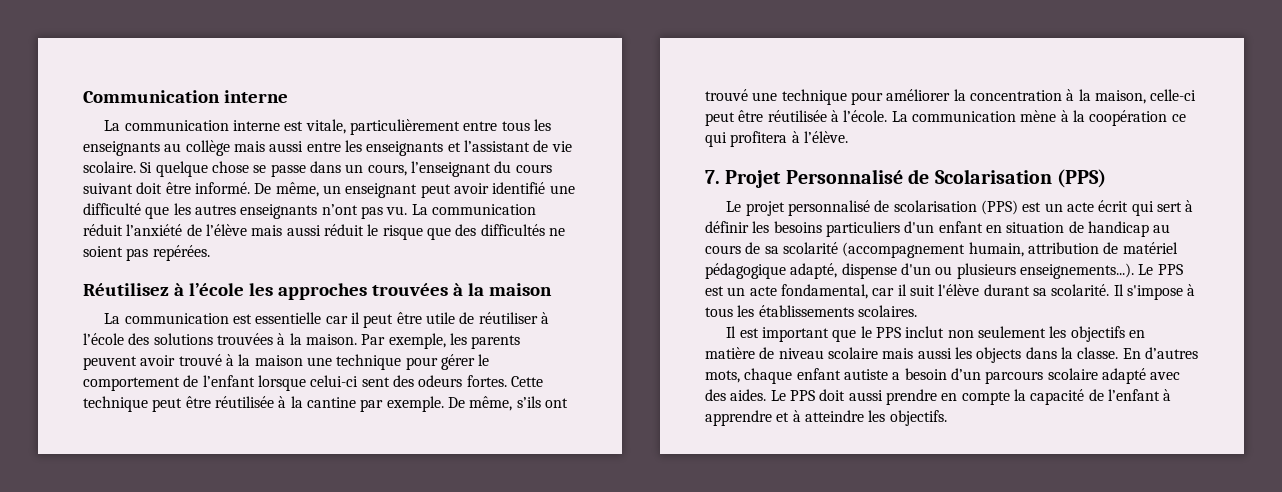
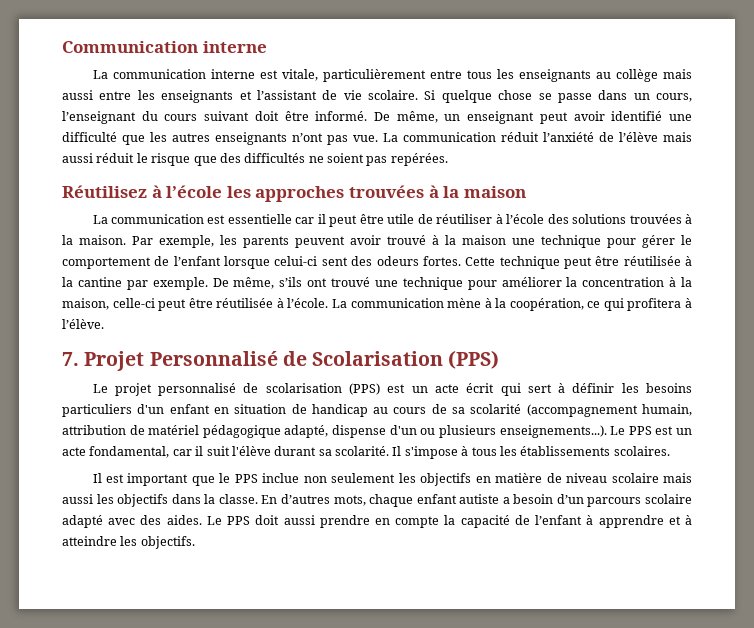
- De même, un enseignant peut avoir identifié une difficulté que les autres enseignants n’ont pas vu.
+ De même, un enseignant peut avoir identifié une difficulté que les autres enseignants n’ont pas vue.
- La communication mène à la coopération ce qui profitera à l’élève.
+ La communication mène à la coopération, ce qui profitera à l’élève.
- Il est important que le PPS inclut non seulement les objectifs en matière de niveau scolaire mais aussi les objects dans la classe.
+ Il est important que le PPS inclue non seulement les objectifs en matière de niveau scolaire mais aussi les objectifs dans la classe.

